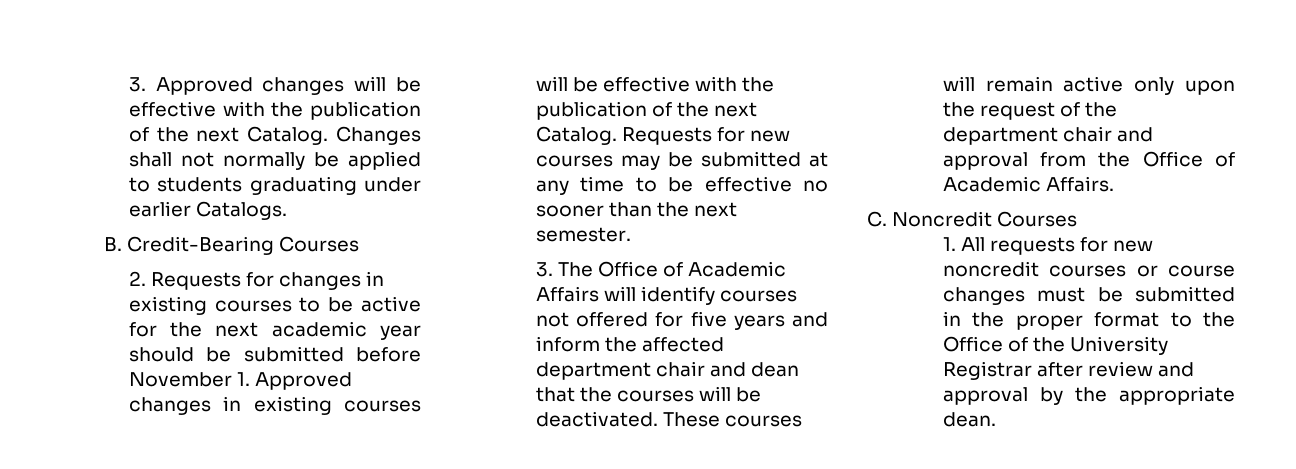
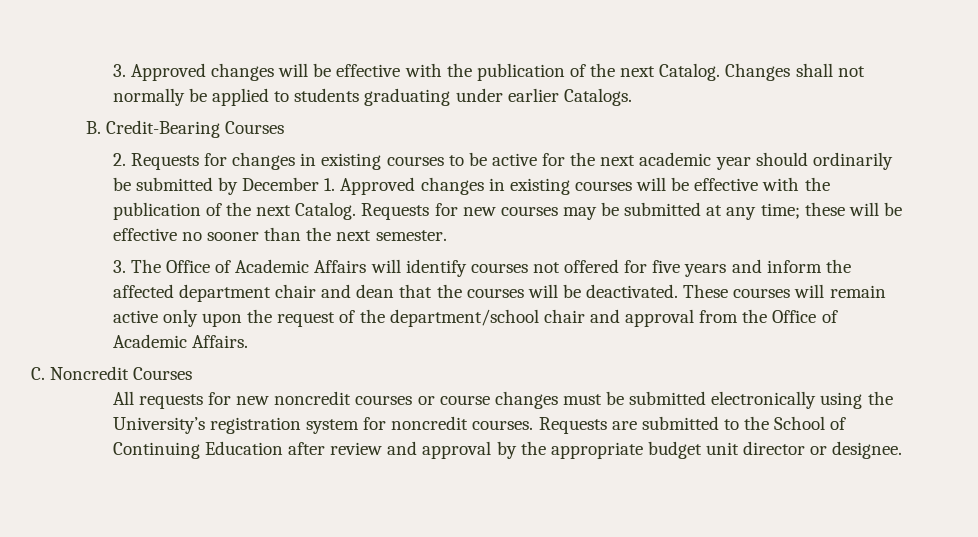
- 2. Requests for changes in existing courses to be active for the next academic year should be submitted before November 1. Approved changes in existing courses will be effective with the publication of the next Catalog.
+ 2. Requests for changes in existing courses to be active for the next academic year should ordinarily be submitted by December 1. Approved changes in existing courses will be effective with the publication of the next Catalog.
- Requests for new courses may be submitted at any time to be effective no sooner than the next semester.
+ Requests for new courses may be submitted at any time; these will be effective no sooner than the next semester.
- These courses will remain active only upon the request of the department chair and approval from the Office of Academic Affairs.
+ These courses will remain active only upon the request of the department/school chair and approval from the Office of Academic Affairs.
- 1. All requests for new noncredit courses or course changes must be submitted in the proper format to the Office of the University Registrar after review and approval by the appropriate dean.
+ All requests for new noncredit courses or course changes must be submitted electronically using the University’s registration system for noncredit courses. Requests are submitted to the School of Continuing Education after review and approval by the appropriate budget unit director or designee.

